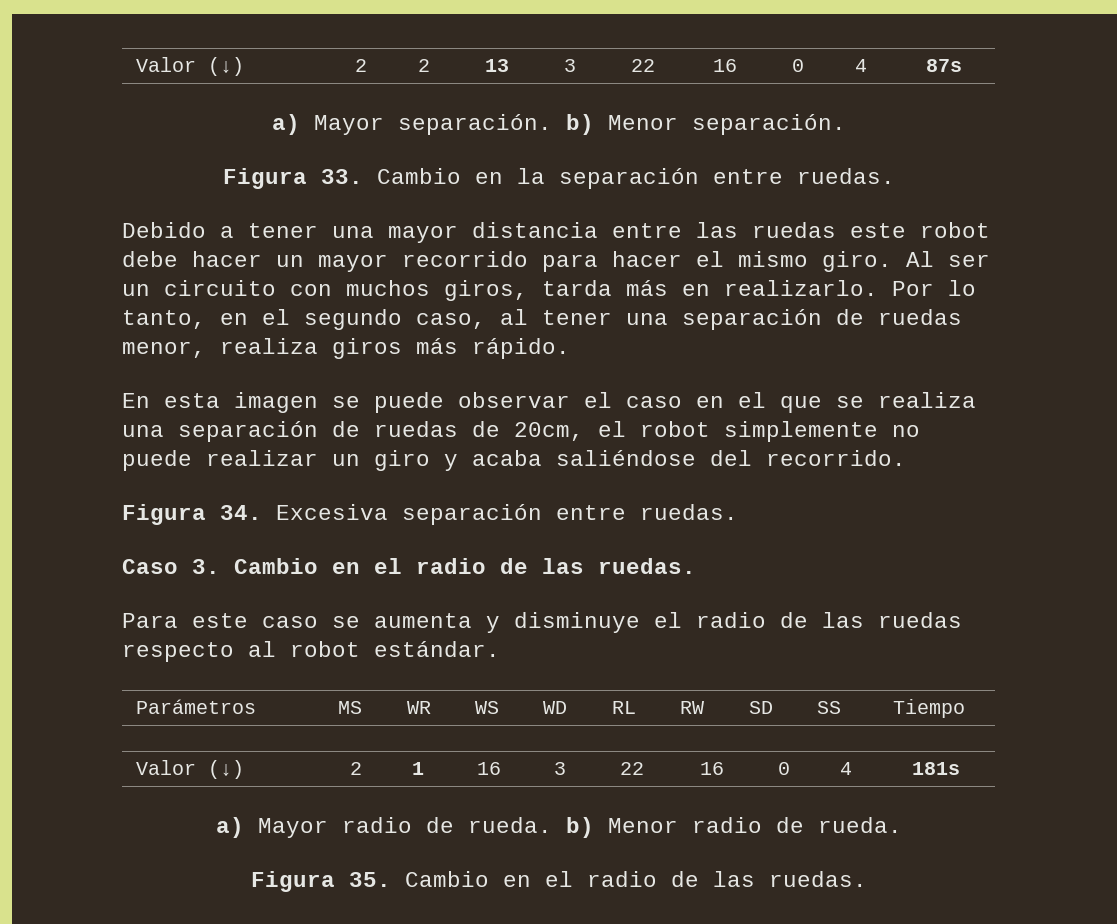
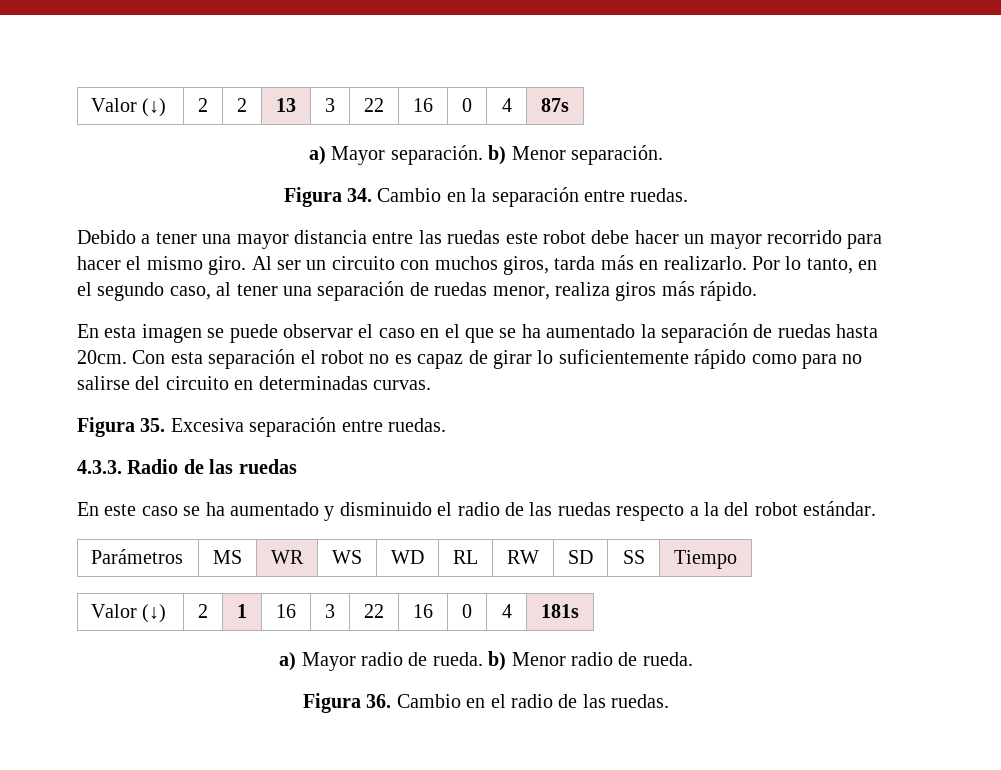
- Figura 33. Cambio en la separación entre ruedas.
+ Figura 34. Cambio en la separación entre ruedas.
- En esta imagen se puede observar el caso en el que se realiza una separación de ruedas de 20cm, el robot simplemente no puede realizar un giro y acaba saliéndose del recorrido.
- Figura 34. Excesiva separación entre ruedas.
+ En esta imagen se puede observar el caso en el que se ha aumentado la separación de ruedas hasta 20cm. Con esta separación el robot no es capaz de girar lo suficientemente rápido como para no salirse del circuito en determinadas curvas.
+ Figura 35. Excesiva separación entre ruedas.
- Caso 3. Cambio en el radio de las ruedas.
- Para este caso se aumenta y disminuye el radio de las ruedas respecto al robot estándar.
+ 4.3.3. Radio de las ruedas
+ En este caso se ha aumentado y disminuido el radio de las ruedas respecto a la del robot estándar.
- Figura 35. Cambio en el radio de las ruedas.
+ Figura 36. Cambio en el radio de las ruedas.

